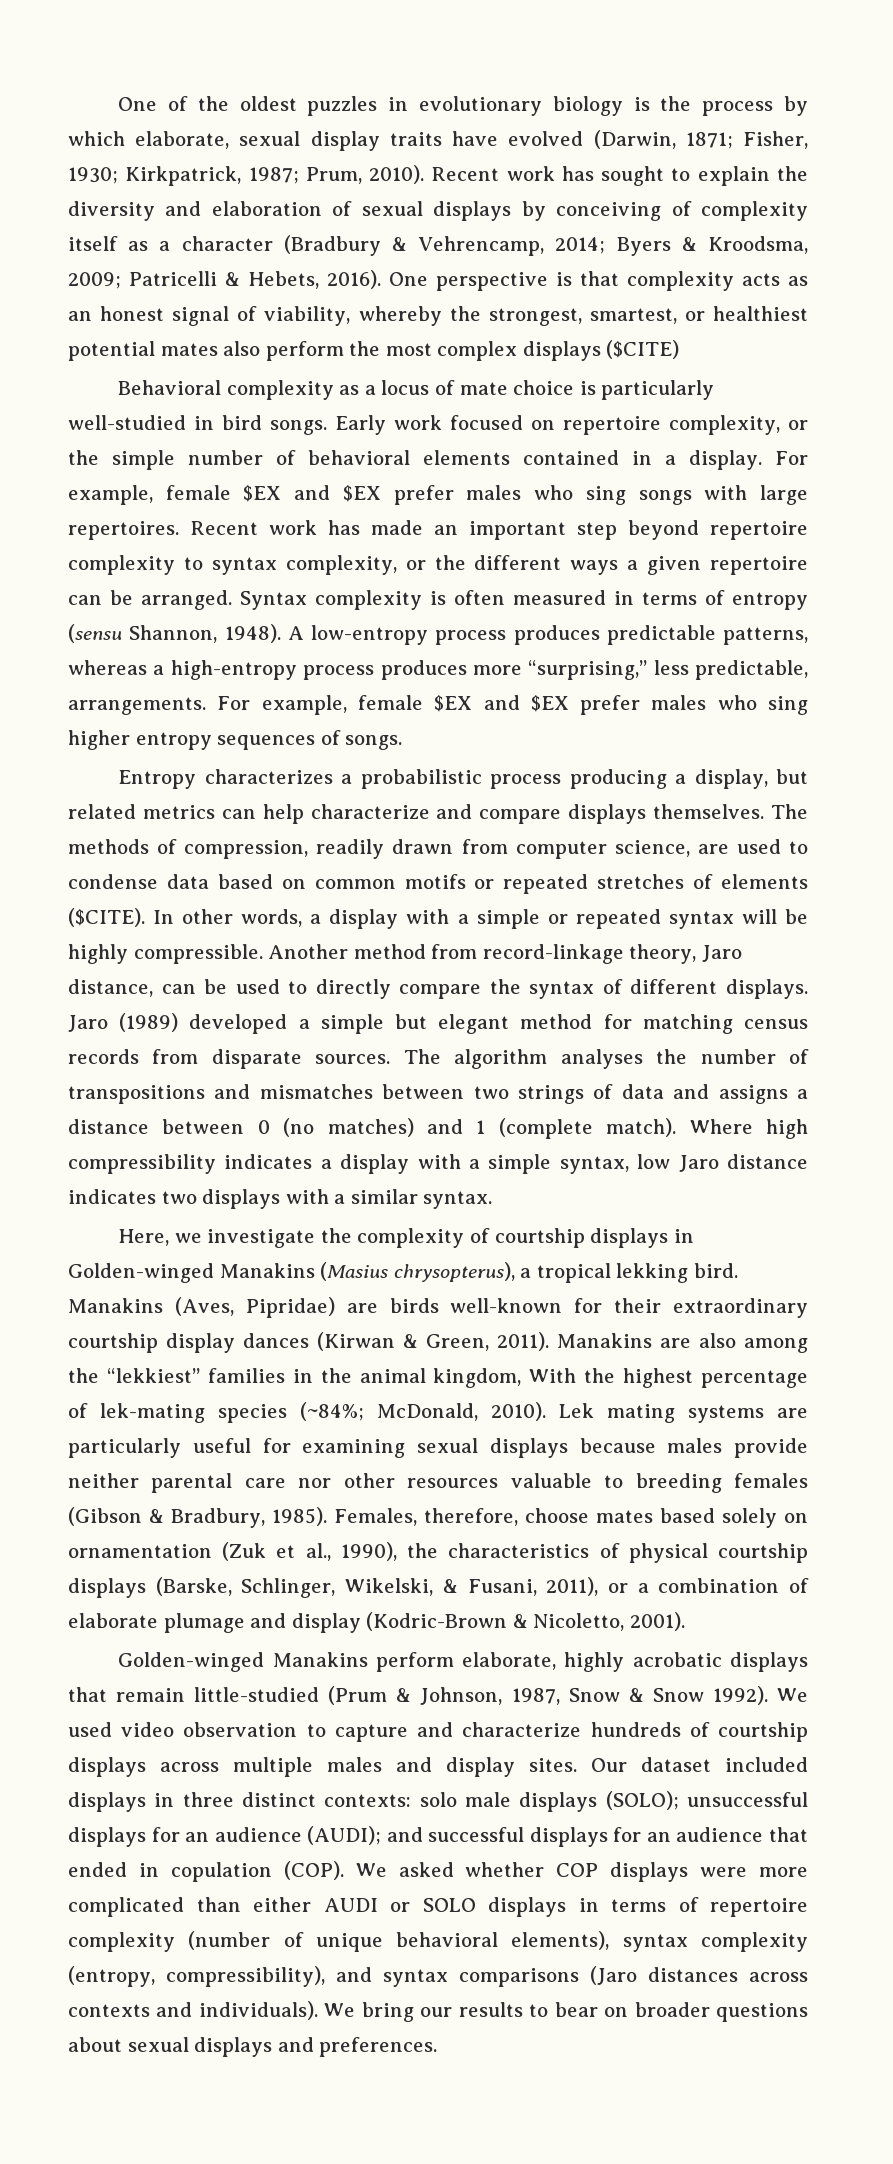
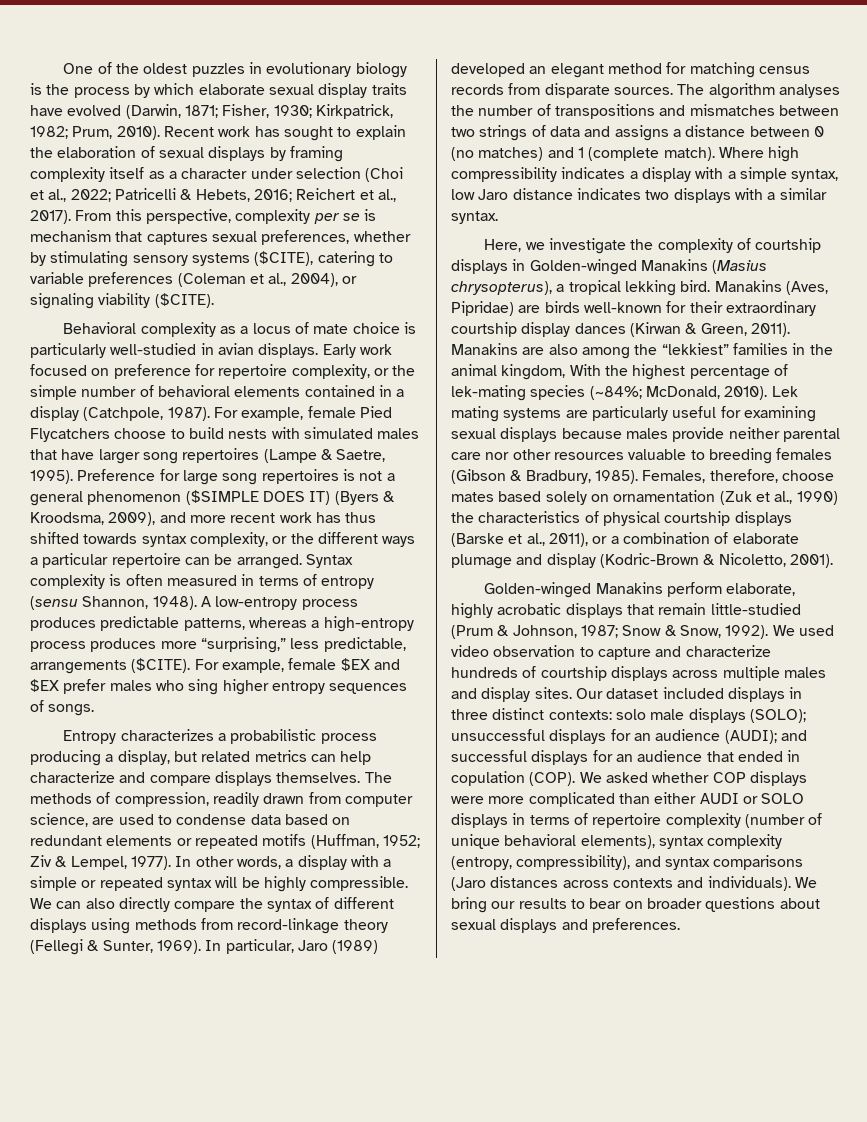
- One of the oldest puzzles in evolutionary biology is the process by which elaborate, sexual display traits have evolved (Darwin, 1871; Fisher, 1930; Kirkpatrick, 1987; Prum, 2010).
+ One of the oldest puzzles in evolutionary biology is the process by which elaborate sexual display traits have evolved (Darwin, 1871; Fisher, 1930; Kirkpatrick, 1982; Prum, 2010).
- Recent work has sought to explain the diversity and elaboration of sexual displays by conceiving of complexity itself as a character (Bradbury & Vehrencamp, 2014; Byers & Kroodsma, 2009; Patricelli & Hebets, 2016). One perspective is that complexity acts as an honest signal of viability, whereby the strongest, smartest, or healthiest potential mates also perform the most complex displays ($CITE)
+ Recent work has sought to explain the elaboration of sexual displays by framing complexity itself as a character under selection (Choi et al., 2022; Patricelli & Hebets, 2016; Reichert et al., 2017). From this perspective, complexity per se is mechanism that captures sexual preferences, whether by stimulating sensory systems ($CITE), catering to variable preferences (Coleman et al., 2004), or signaling viability ($CITE).
- Behavioral complexity as a locus of mate choice is particularly well-studied in bird songs.
+ Behavioral complexity as a locus of mate choice is particularly well-studied in avian displays.
- Early work focused on repertoire complexity, or the simple number of behavioral elements contained in a display. For example, female $EX and $EX prefer males who sing songs with large repertoires. Recent work has made an important step beyond repertoire complexity to syntax complexity, or the different ways a given repertoire can be arranged.
+ Early work focused on preference for repertoire complexity, or the simple number of behavioral elements contained in a display (Catchpole, 1987). For example, female Pied Flycatchers choose to build nests with simulated males that have larger song repertoires (Lampe & Saetre, 1995). Preference for large song repertoires is not a general phenomenon ($SIMPLE DOES IT) (Byers & Kroodsma, 2009), and more recent work has thus shifted towards syntax complexity, or the different ways a particular repertoire can be arranged.
- A low-entropy process produces predictable patterns, whereas a high-entropy process produces more “surprising,” less predictable, arrangements.
+ A low-entropy process produces predictable patterns, whereas a high-entropy process produces more “surprising,” less predictable, arrangements ($CITE).
- The methods of compression, readily drawn from computer science, are used to condense data based on common motifs or repeated stretches of elements ($CITE).
+ The methods of compression, readily drawn from computer science, are used to condense data based on redundant elements or repeated motifs (Huffman, 1952; Ziv & Lempel, 1977).
- Another method from record-linkage theory, Jaro distance, can be used to directly compare the syntax of different displays. Jaro (1989) developed a simple but elegant method for matching census records from disparate sources.
+ We can also directly compare the syntax of different displays using methods from record-linkage theory (Fellegi & Sunter, 1969). In particular, Jaro (1989) developed an elegant method for matching census records from disparate sources.
- Females, therefore, choose mates based solely on ornamentation (Zuk et al., 1990), the characteristics of physical courtship displays (Barske, Schlinger, Wikelski, & Fusani, 2011), or a combination of elaborate plumage and display (Kodric-Brown & Nicoletto, 2001).
+ Females, therefore, choose mates based solely on ornamentation (Zuk et al., 1990) the characteristics of physical courtship displays (Barske et al., 2011), or a combination of elaborate plumage and display (Kodric-Brown & Nicoletto, 2001).
- Golden-winged Manakins perform elaborate, highly acrobatic displays that remain little-studied (Prum & Johnson, 1987, Snow & Snow 1992).
+ Golden-winged Manakins perform elaborate, highly acrobatic displays that remain little-studied (Prum & Johnson, 1987; Snow & Snow, 1992).

